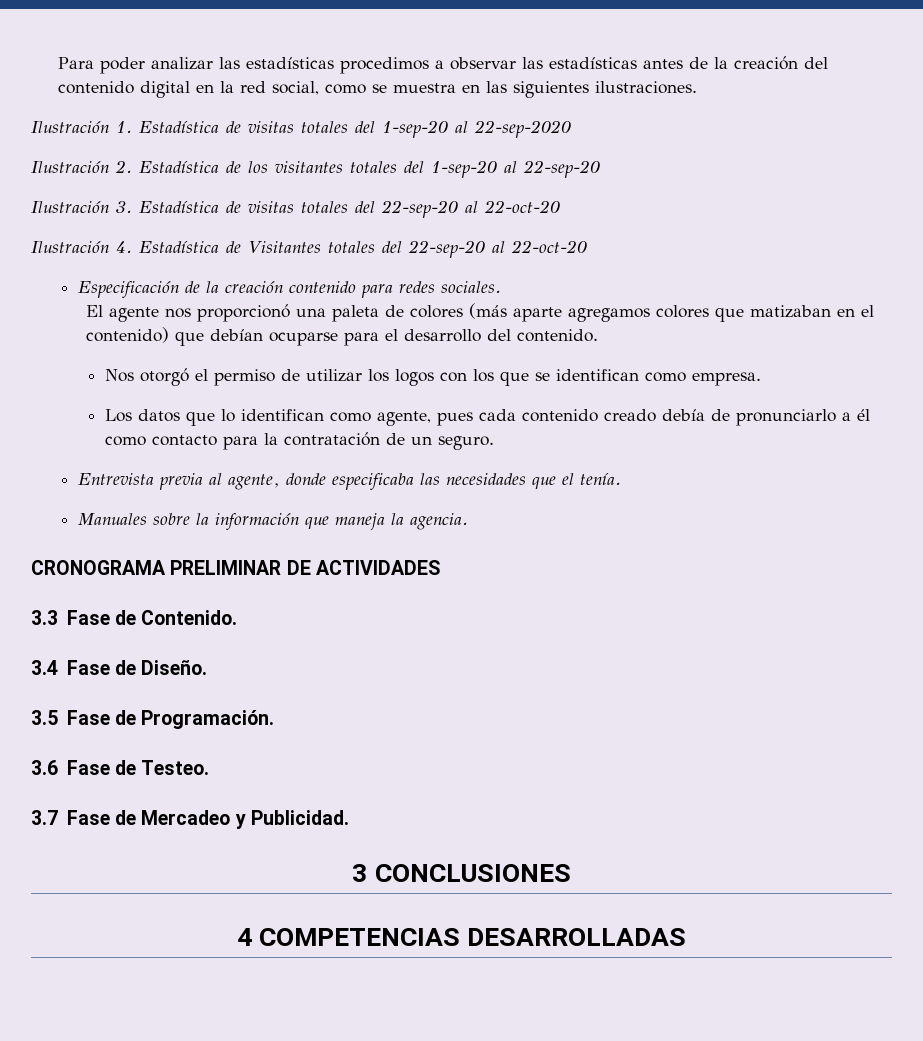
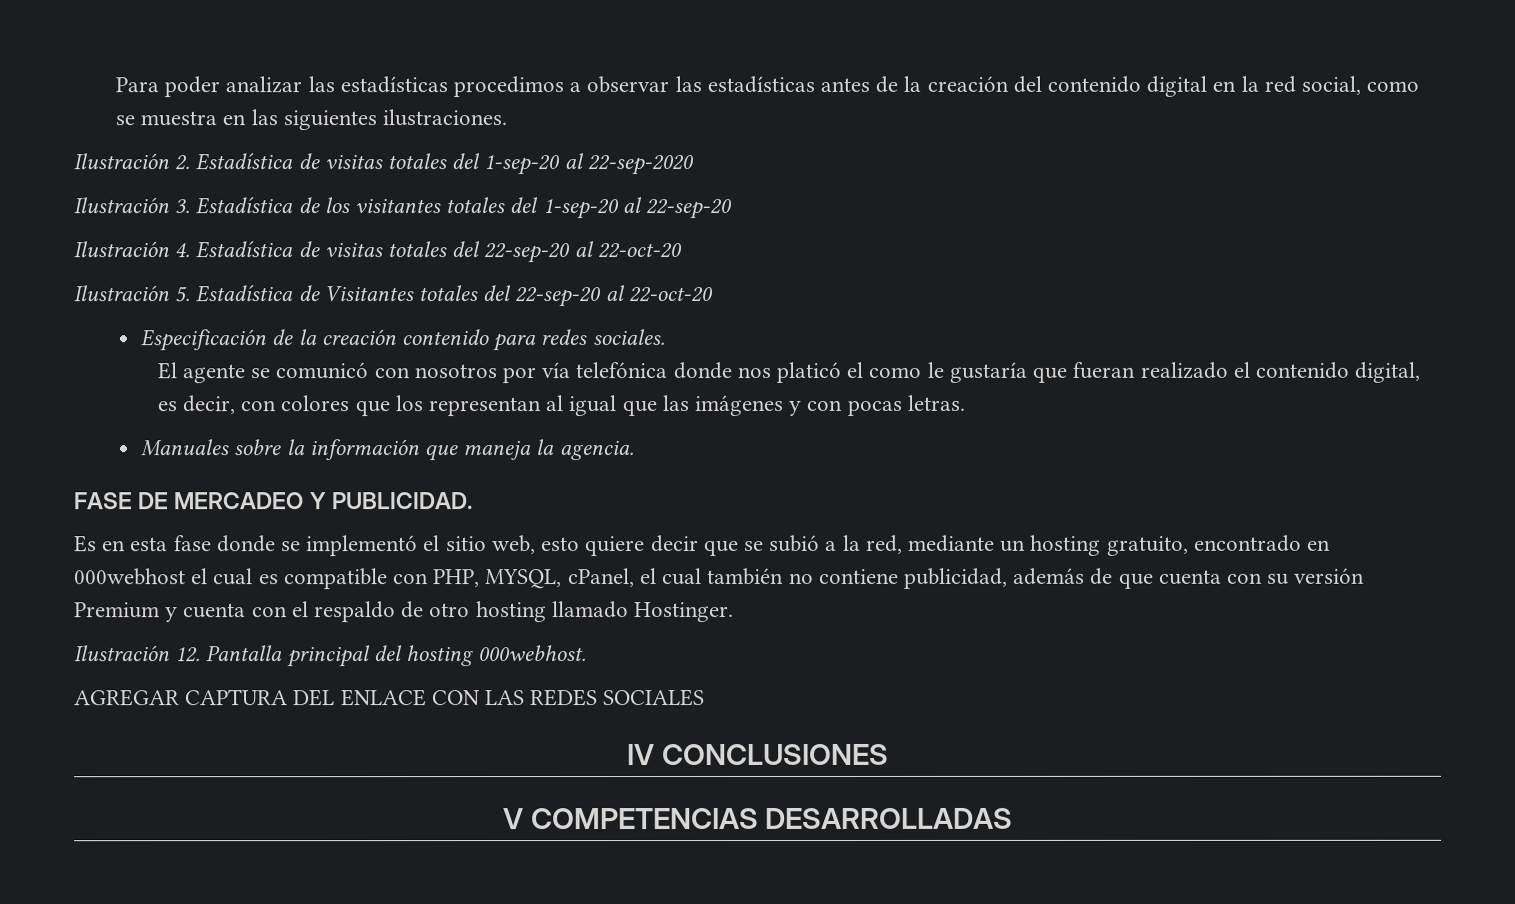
- Ilustración 1. Estadística de visitas totales del 1-sep-20 al 22-sep-2020
+ Ilustración 2. Estadística de visitas totales del 1-sep-20 al 22-sep-2020
- Ilustración 2. Estadística de los visitantes totales del 1-sep-20 al 22-sep-20
+ Ilustración 3. Estadística de los visitantes totales del 1-sep-20 al 22-sep-20
- Ilustración 3. Estadística de visitas totales del 22-sep-20 al 22-oct-20
+ Ilustración 4. Estadística de visitas totales del 22-sep-20 al 22-oct-20
- Ilustración 4. Estadística de Visitantes totales del 22-sep-20 al 22-oct-20
+ Ilustración 5. Estadística de Visitantes totales del 22-sep-20 al 22-oct-20
- El agente nos proporcionó una paleta de colores (más aparte agregamos colores que matizaban en el contenido) que debían ocuparse para el desarrollo del contenido.
- Nos otorgó el permiso de utilizar los logos con los que se identifican como empresa.
- Los datos que lo identifican como agente, pues cada contenido creado debía de pronunciarlo a él como contacto para la contratación de un seguro.
- Entrevista previa al agente, donde especificaba las necesidades que el tenía.
+ El agente se comunicó con nosotros por vía telefónica donde nos platicó el como le gustaría que fueran realizado el contenido digital, es decir, con colores que los representan al igual que las imágenes y con pocas letras.
- CRONOGRAMA PRELIMINAR DE ACTIVIDADES
- 3.3 Fase de Contenido.
- 3.4 Fase de Diseño.
- 3.5 Fase de Programación.
- 3.6 Fase de Testeo.
- 3.7 Fase de Mercadeo y Publicidad.
- 3 CONCLUSIONES
+ FASE DE MERCADEO Y PUBLICIDAD.
+ Es en esta fase donde se implementó el sitio web, esto quiere decir que se subió a la red, mediante un hosting gratuito, encontrado en 000webhost el cual es compatible con PHP, MYSQL, cPanel, el cual también no contiene publicidad, además de que cuenta con su versión Premium y cuenta con el respaldo de otro hosting llamado Hostinger.
+ Ilustración 12. Pantalla principal del hosting 000webhost.
+ AGREGAR CAPTURA DEL ENLACE CON LAS REDES SOCIALES
+ IV CONCLUSIONES
- 4 COMPETENCIAS DESARROLLADAS
+ V COMPETENCIAS DESARROLLADAS

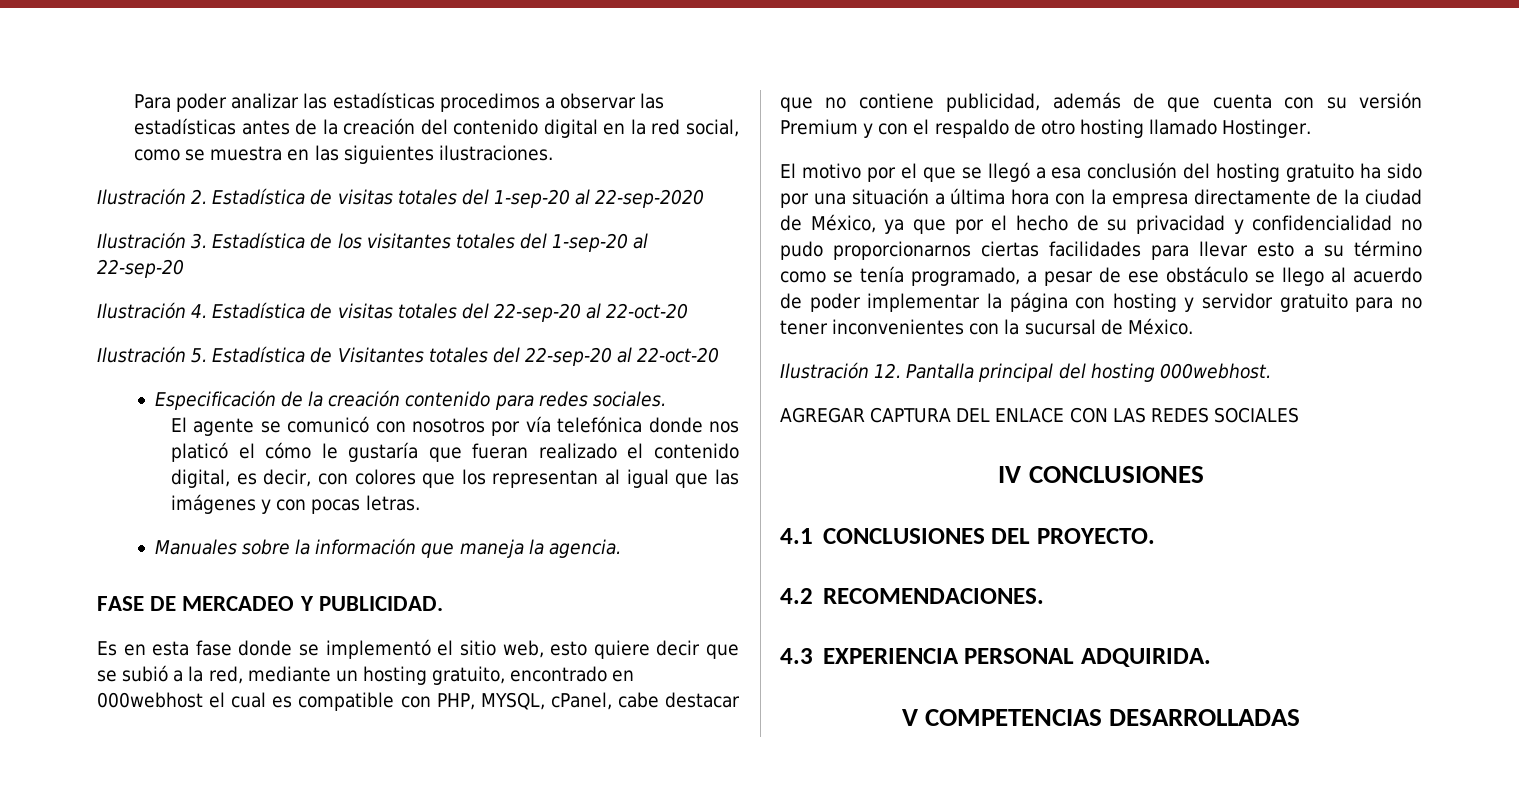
- El agente se comunicó con nosotros por vía telefónica donde nos platicó el como le gustaría que fueran realizado el contenido digital, es decir, con colores que los representan al igual que las imágenes y con pocas letras.
+ El agente se comunicó con nosotros por vía telefónica donde nos platicó el cómo le gustaría que fueran realizado el contenido digital, es decir, con colores que los representan al igual que las imágenes y con pocas letras.
- Es en esta fase donde se implementó el sitio web, esto quiere decir que se subió a la red, mediante un hosting gratuito, encontrado en 000webhost el cual es compatible con PHP, MYSQL, cPanel, el cual también no contiene publicidad, además de que cuenta con su versión Premium y cuenta con el respaldo de otro hosting llamado Hostinger.
+ Es en esta fase donde se implementó el sitio web, esto quiere decir que se subió a la red, mediante un hosting gratuito, encontrado en 000webhost el cual es compatible con PHP, MYSQL, cPanel, cabe destacar que no contiene publicidad, además de que cuenta con su versión Premium y con el respaldo de otro hosting llamado Hostinger.
+ El motivo por el que se llegó a esa conclusión del hosting gratuito ha sido por una situación a última hora con la empresa directamente de la ciudad de México, ya que por el hecho de su privacidad y confidencialidad no pudo proporcionarnos ciertas facilidades para llevar esto a su término como se tenía programado, a pesar de ese obstáculo se llego al acuerdo de poder implementar la página con hosting y servidor gratuito para no tener inconvenientes con la sucursal de México.
+ 4.1 CONCLUSIONES DEL PROYECTO.
+ 4.2 RECOMENDACIONES.
+ 4.3 EXPERIENCIA PERSONAL ADQUIRIDA.

